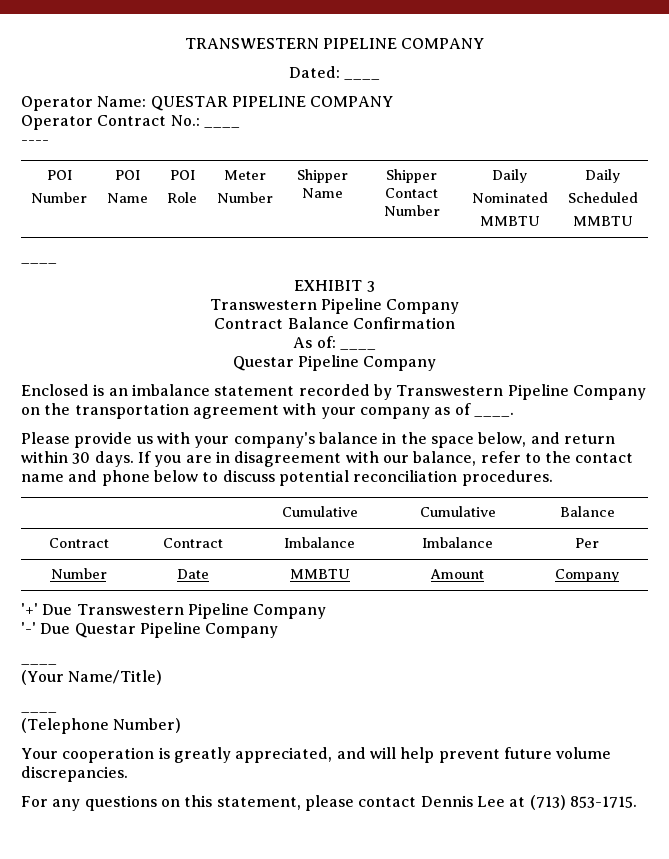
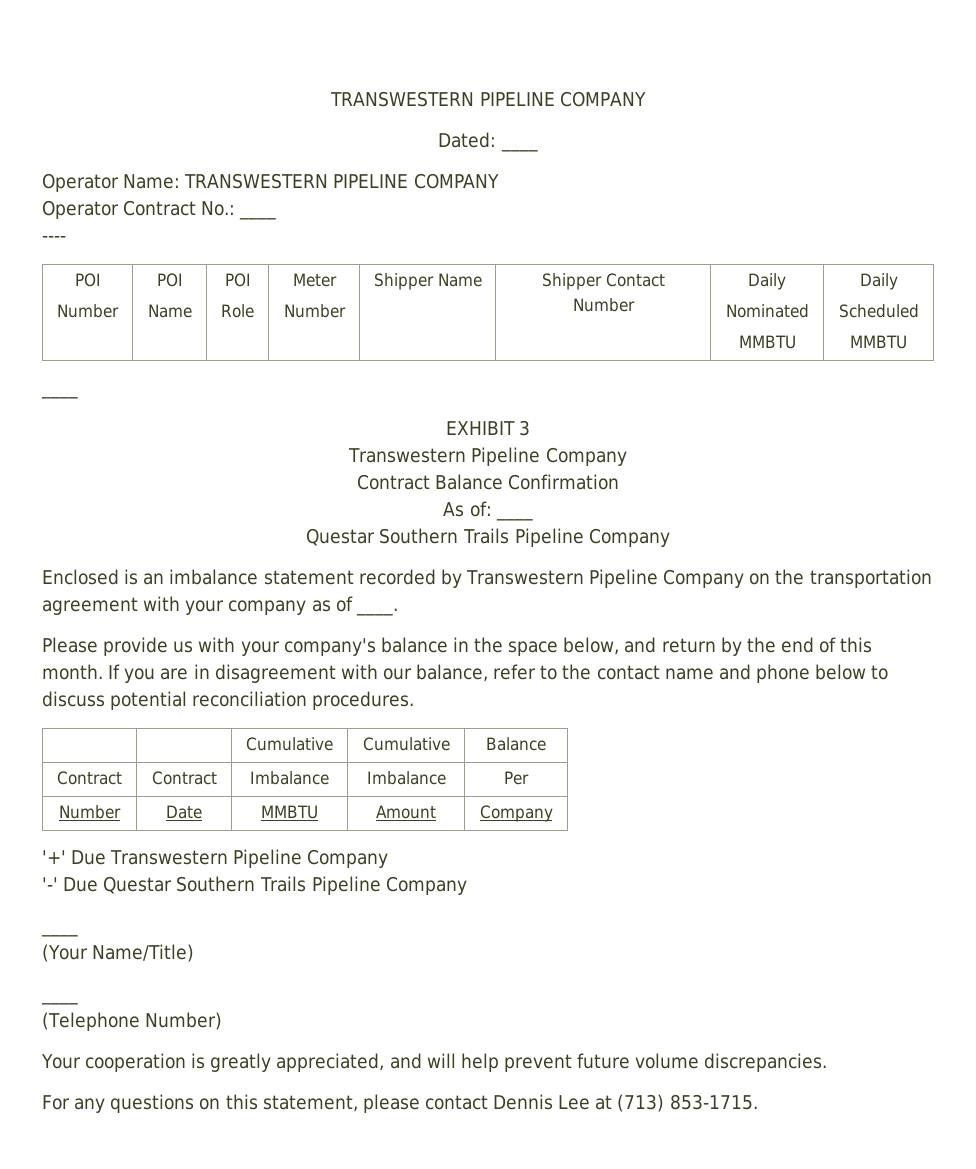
- Operator Name: QUESTAR PIPELINE COMPANY
+ Operator Name: TRANSWESTERN PIPELINE COMPANY
  As of: ____
- Questar Pipeline Company
+ Questar Southern Trails Pipeline Company
- Please provide us with your company's balance in the space below, and return within 30 days.
+ Please provide us with your company's balance in the space below, and return by the end of this month.
- '-' Due Questar Pipeline Company
+ '-' Due Questar Southern Trails Pipeline Company

